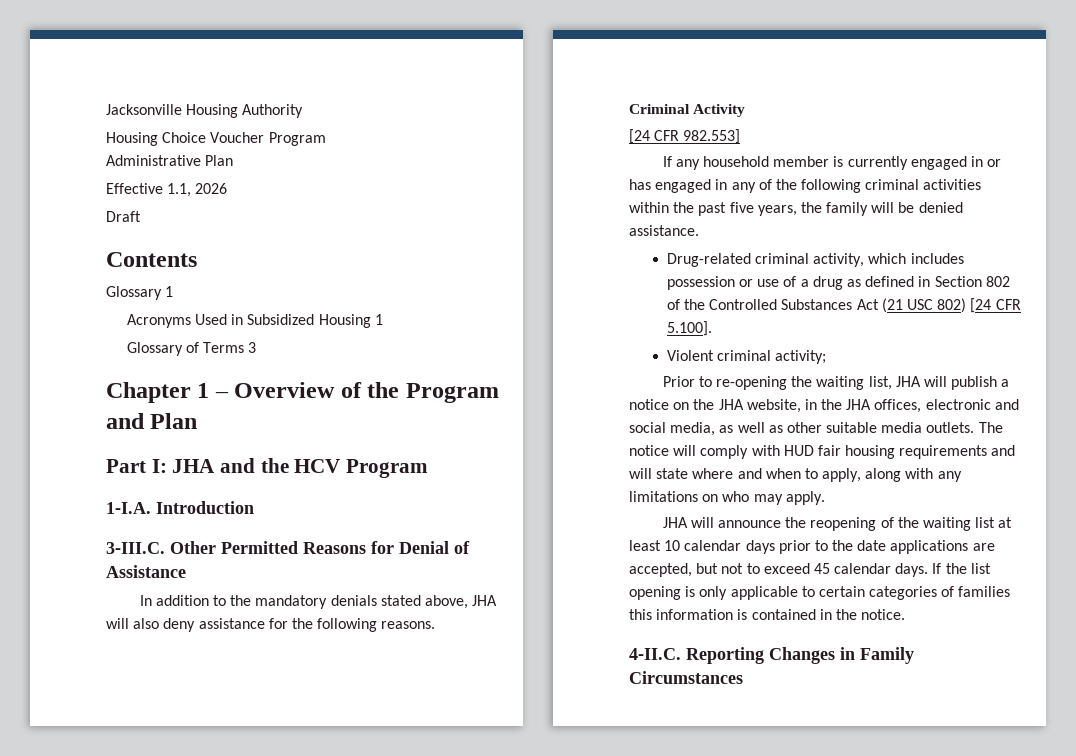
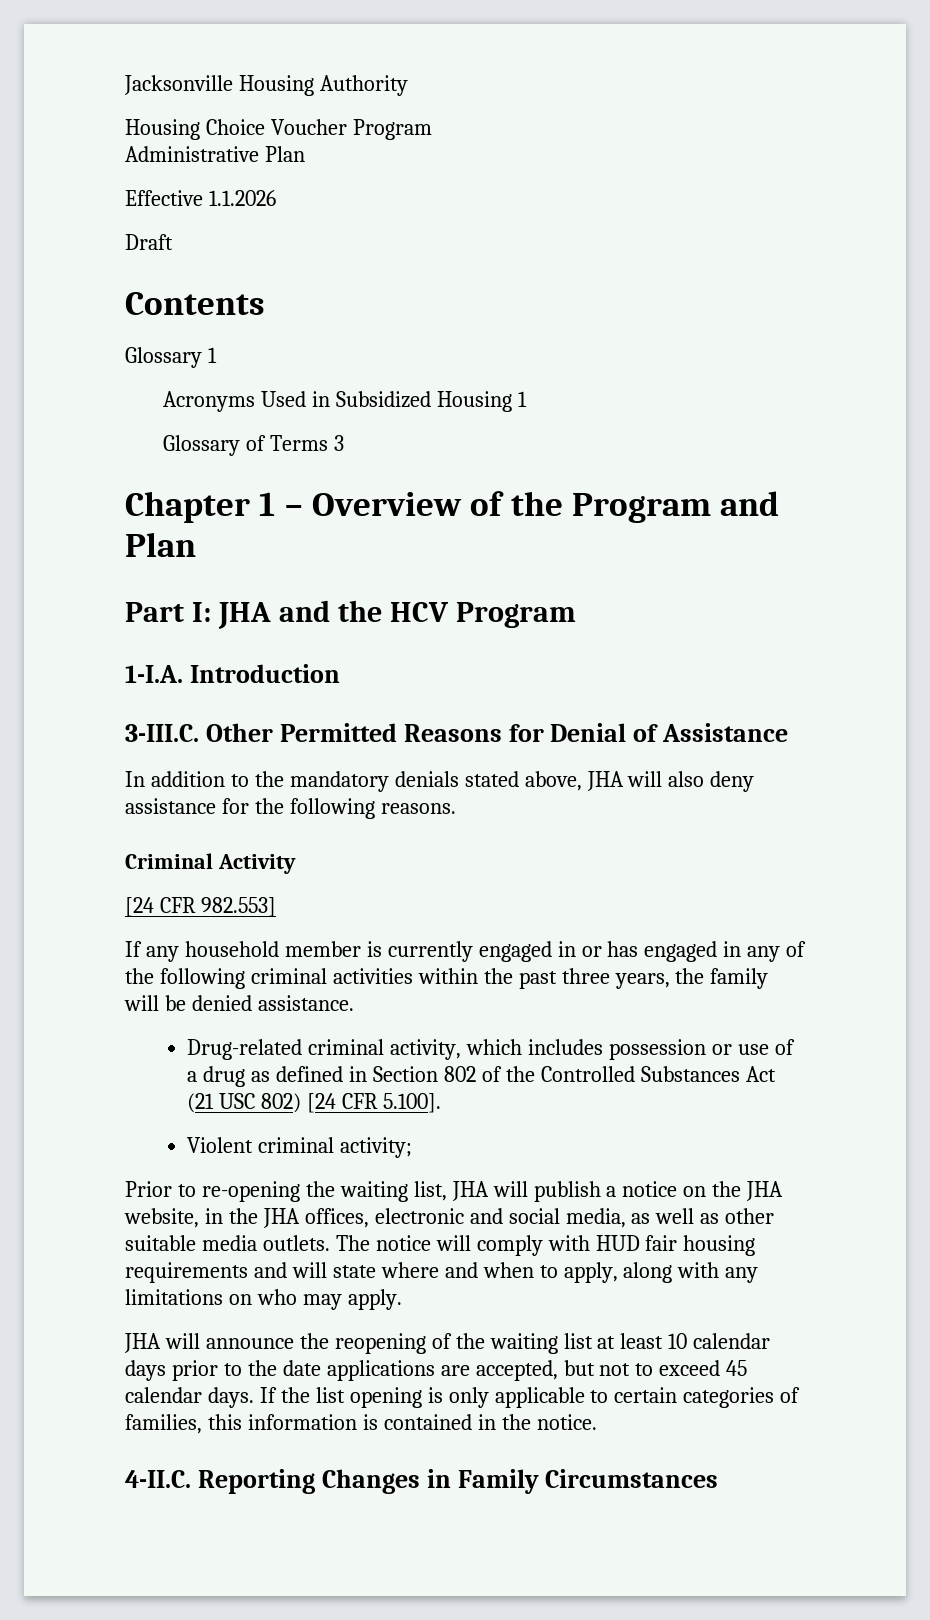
- Effective 1.1, 2026
+ Effective 1.1.2026
- If any household member is currently engaged in or has engaged in any of the following criminal activities within the past five years, the family will be denied assistance.
+ If any household member is currently engaged in or has engaged in any of the following criminal activities within the past three years, the family will be denied assistance.
- If the list opening is only applicable to certain categories of families this information is contained in the notice.
+ If the list opening is only applicable to certain categories of families, this information is contained in the notice.

